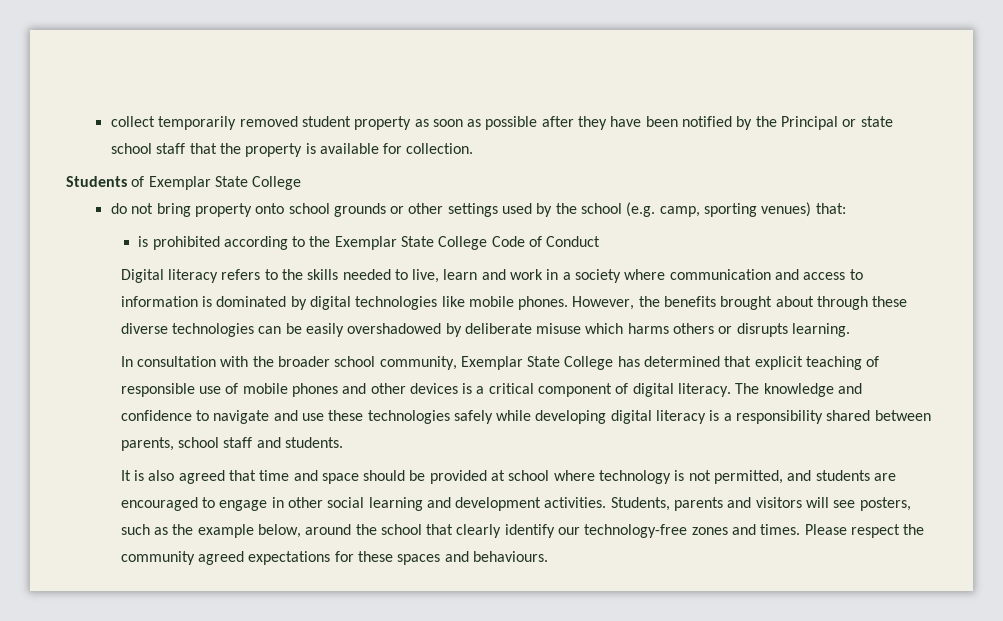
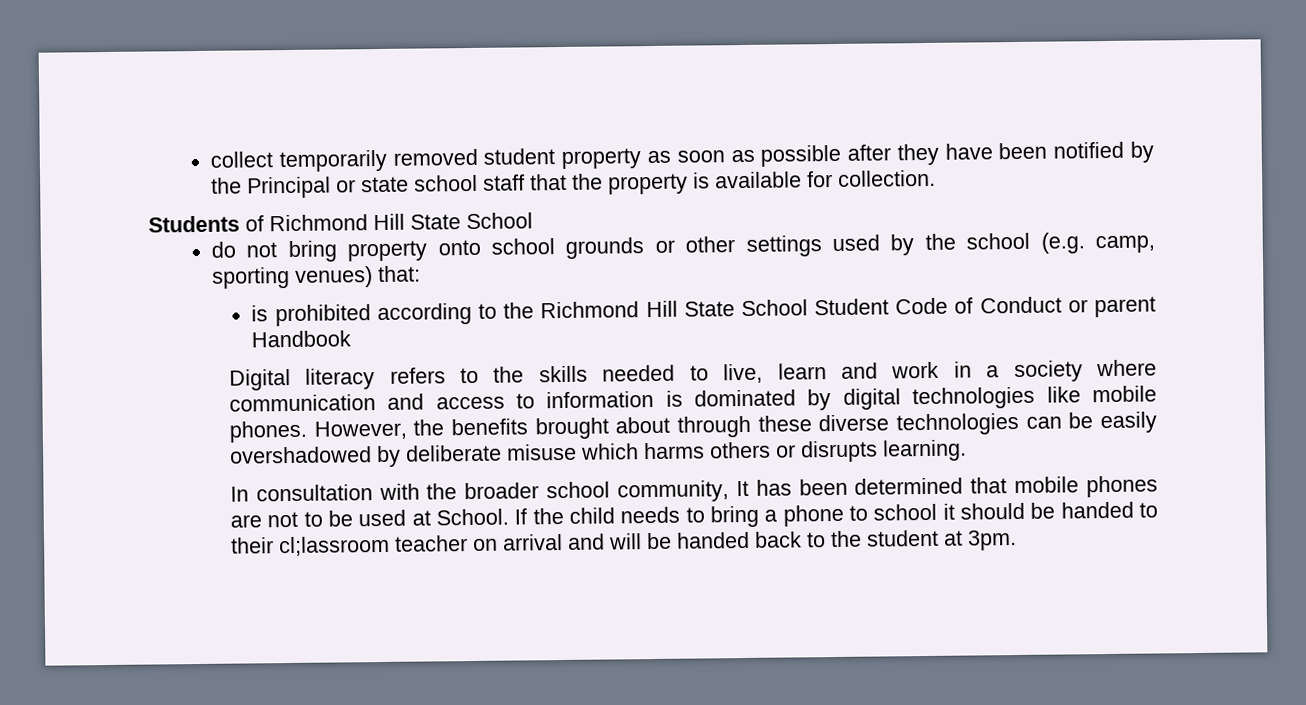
- Students of Exemplar State College
+ Students of Richmond Hill State School
- is prohibited according to the Exemplar State College Code of Conduct
+ is prohibited according to the Richmond Hill State School Student Code of Conduct or parent Handbook
- In consultation with the broader school community, Exemplar State College has determined that explicit teaching of responsible use of mobile phones and other devices is a critical component of digital literacy. The knowledge and confidence to navigate and use these technologies safely while developing digital literacy is a responsibility shared between parents, school staff and students.
- It is also agreed that time and space should be provided at school where technology is not permitted, and students are encouraged to engage in other social learning and development activities. Students, parents and visitors will see posters, such as the example below, around the school that clearly identify our technology-free zones and times. Please respect the community agreed expectations for these spaces and behaviours.
+ In consultation with the broader school community, It has been determined that mobile phones are not to be used at School. If the child needs to bring a phone to school it should be handed to their cl;lassroom teacher on arrival and will be handed back to the student at 3pm.

